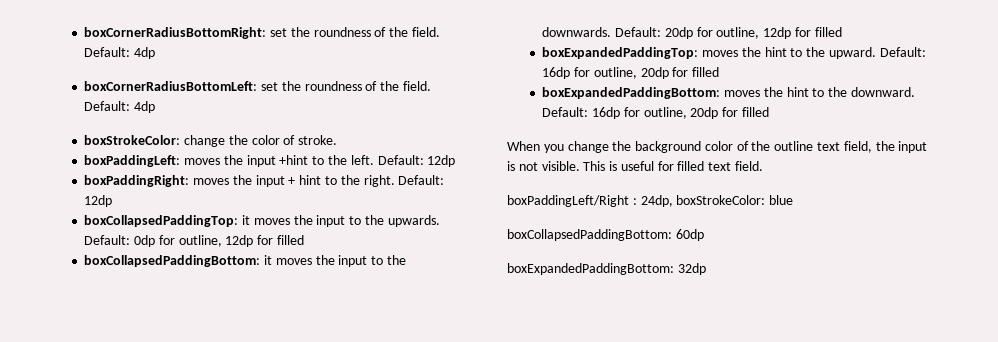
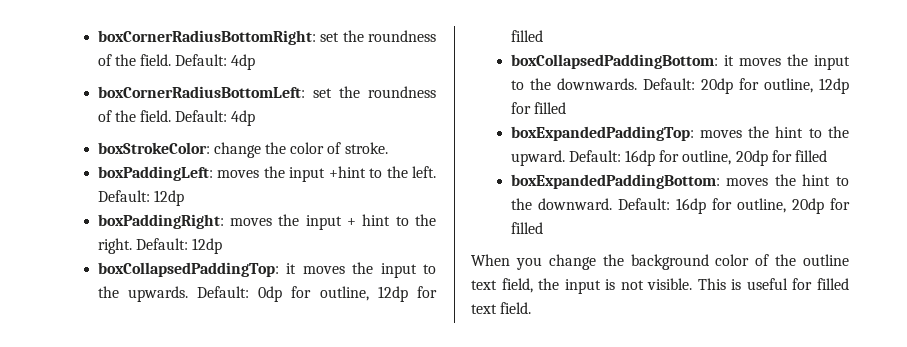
- boxPaddingLeft/Right : 24dp, boxStrokeColor: blue
- boxCollapsedPaddingBottom: 60dp
- boxExpandedPaddingBottom: 32dp

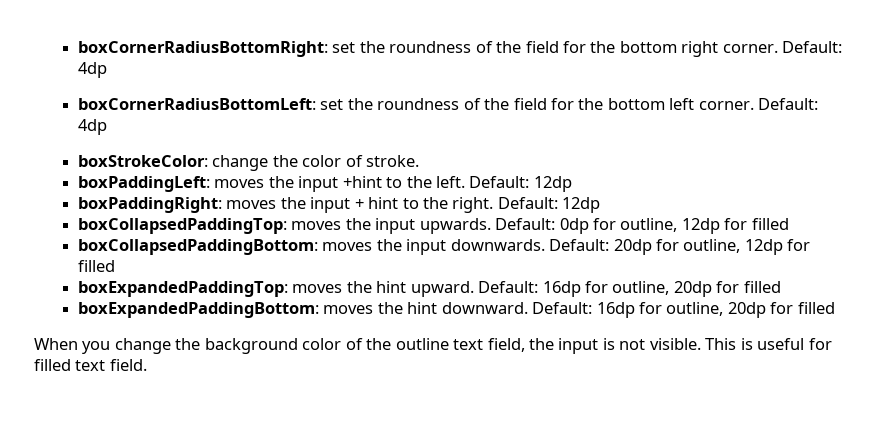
- boxCornerRadiusBottomRight: set the roundness of the field.
+ boxCornerRadiusBottomRight: set the roundness of the field for the bottom right corner.
- boxCornerRadiusBottomLeft: set the roundness of the field.
+ boxCornerRadiusBottomLeft: set the roundness of the field for the bottom left corner.
- boxCollapsedPaddingTop: it moves the input to the upwards.
+ boxCollapsedPaddingTop: moves the input upwards.
- boxCollapsedPaddingBottom: it moves the input to the downwards.
+ boxCollapsedPaddingBottom: moves the input downwards.
- boxExpandedPaddingTop: moves the hint to the upward.
+ boxExpandedPaddingTop: moves the hint upward.
- boxExpandedPaddingBottom: moves the hint to the downward.
+ boxExpandedPaddingBottom: moves the hint downward.

